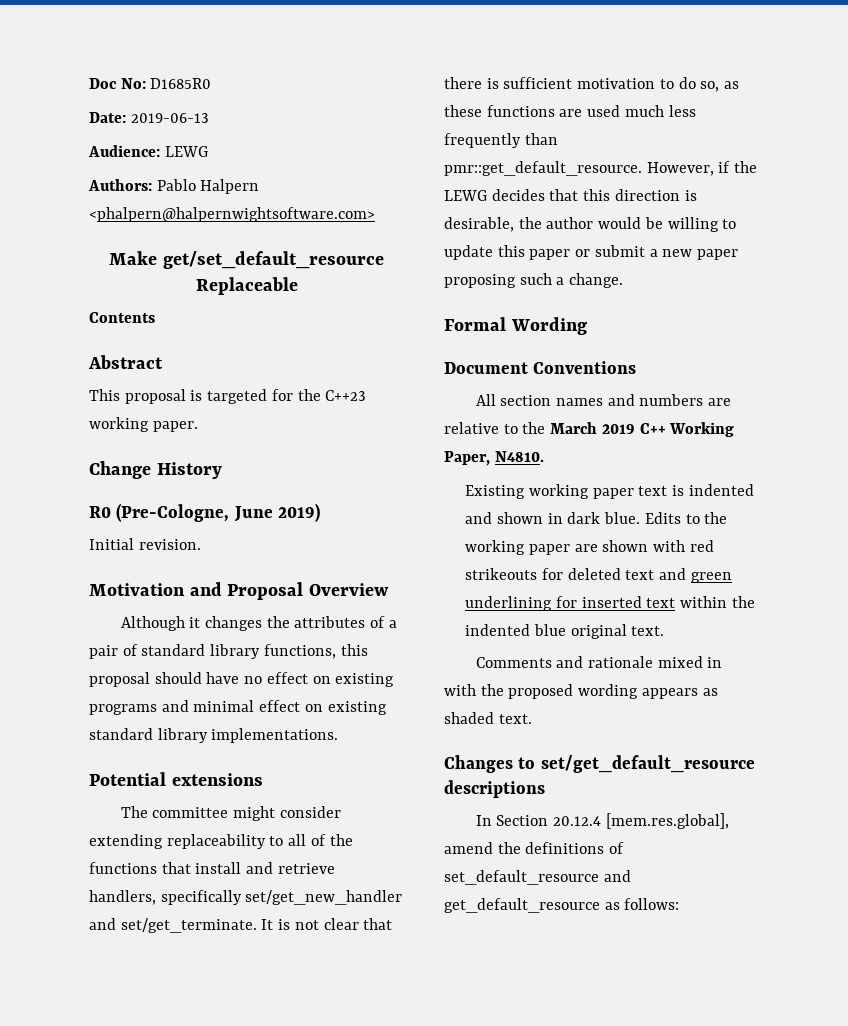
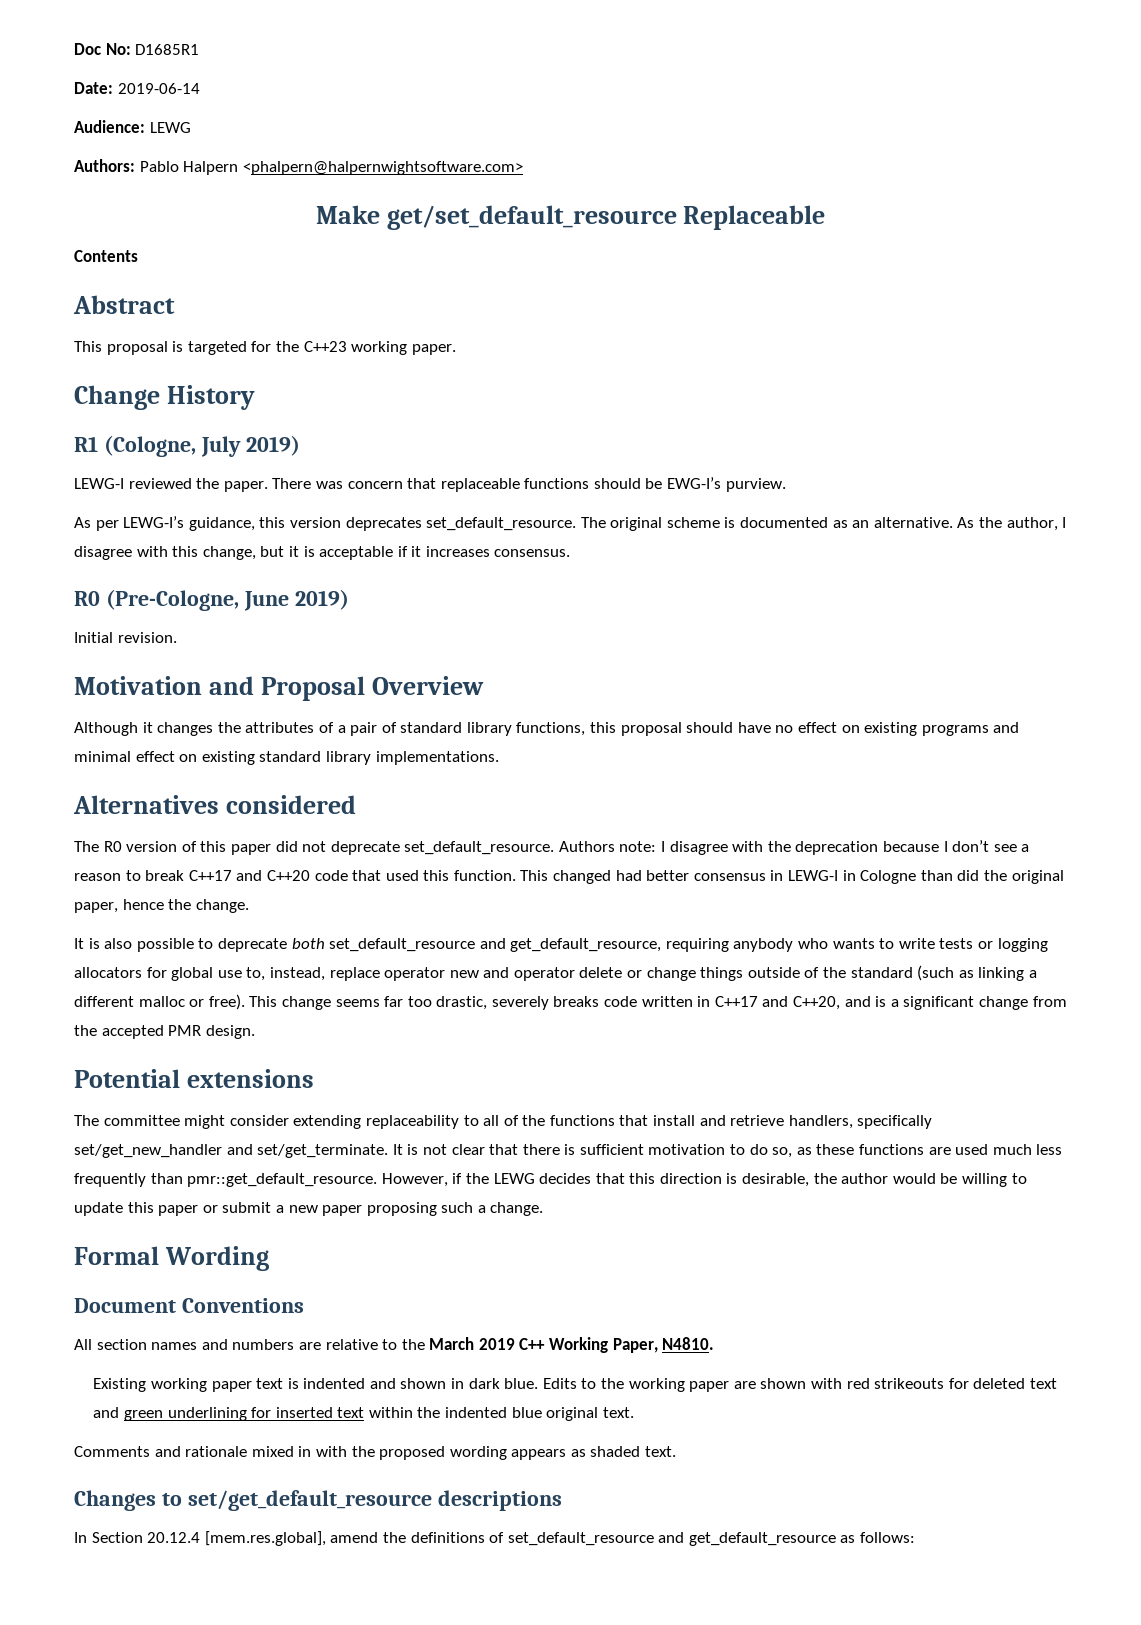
- Doc No: D1685R0
+ Doc No: D1685R1
- Date: 2019-06-13
+ Date: 2019-06-14
+ R1 (Cologne, July 2019)
+ LEWG-I reviewed the paper. There was concern that replaceable functions should be EWG-I’s purview.
+ As per LEWG-I’s guidance, this version deprecates set_default_resource. The original scheme is documented as an alternative. As the author, I disagree with this change, but it is acceptable if it increases consensus.
+ Alternatives considered
+ The R0 version of this paper did not deprecate set_default_resource. Authors note: I disagree with the deprecation because I don’t see a reason to break C++17 and C++20 code that used this function. This changed had better consensus in LEWG-I in Cologne than did the original paper, hence the change.
+ It is also possible to deprecate both set_default_resource and get_default_resource, requiring anybody who wants to write tests or logging allocators for global use to, instead, replace operator new and operator delete or change things outside of the standard (such as linking a different malloc or free). This change seems far too drastic, severely breaks code written in C++17 and C++20, and is a significant change from the accepted PMR design.

